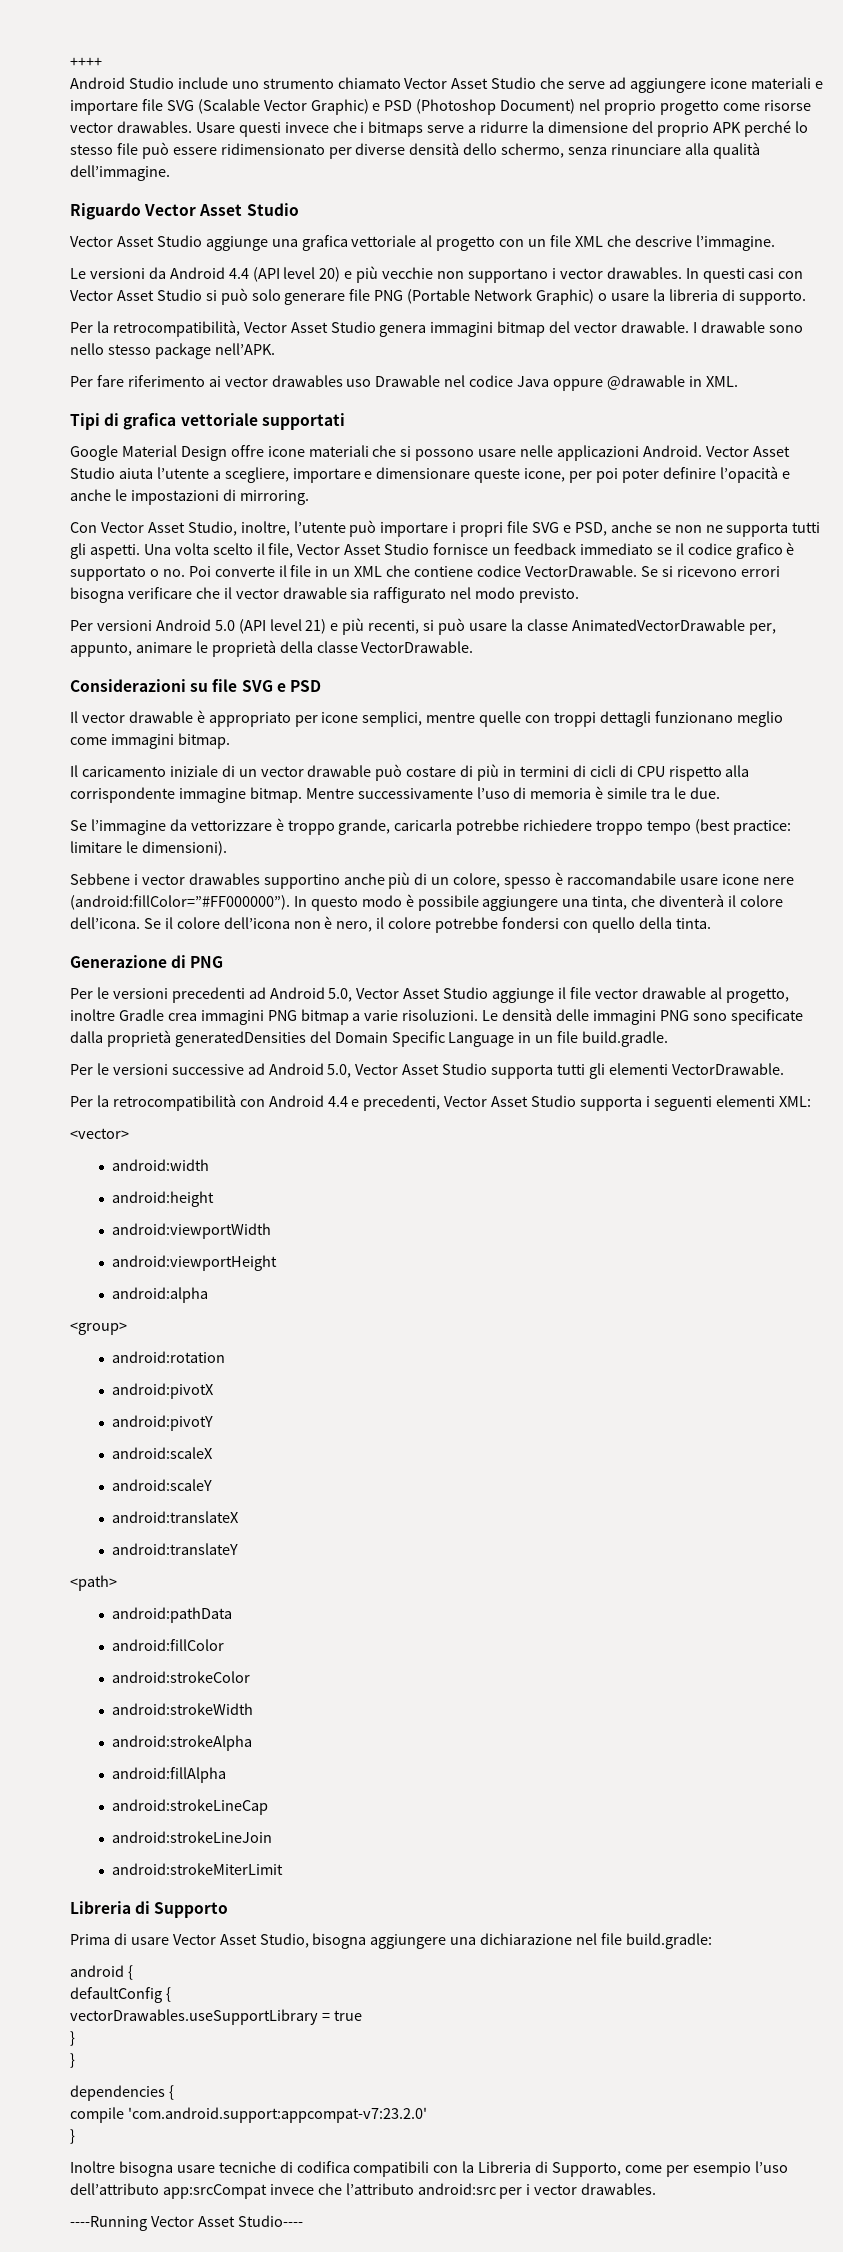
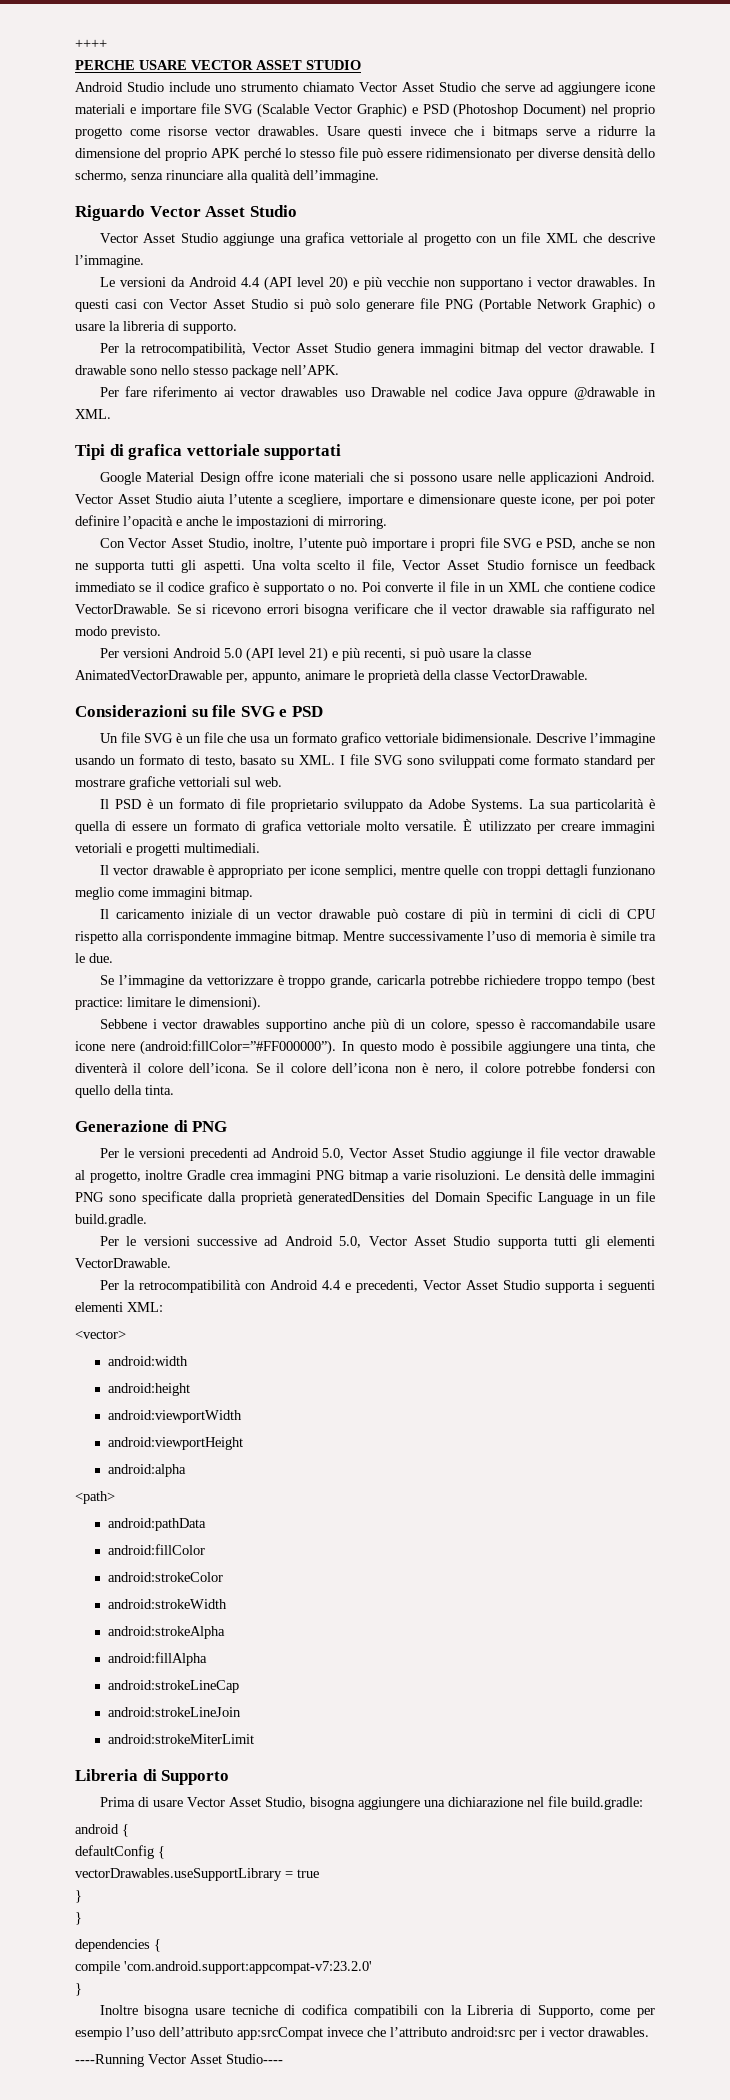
+ PERCHE USARE VECTOR ASSET STUDIO
+ Un file SVG è un file che usa un formato grafico vettoriale bidimensionale. Descrive l’immagine usando un formato di testo, basato su XML. I file SVG sono sviluppati come formato standard per mostrare grafiche vettoriali sul web.
+ Il PSD è un formato di file proprietario sviluppato da Adobe Systems. La sua particolarità è quella di essere un formato di grafica vettoriale molto versatile. È utilizzato per creare immagini vetoriali e progetti multimediali.
- <group>
- android:rotation
- android:pivotX
- android:pivotY
- android:scaleX
- android:scaleY
- android:translateX
- android:translateY

